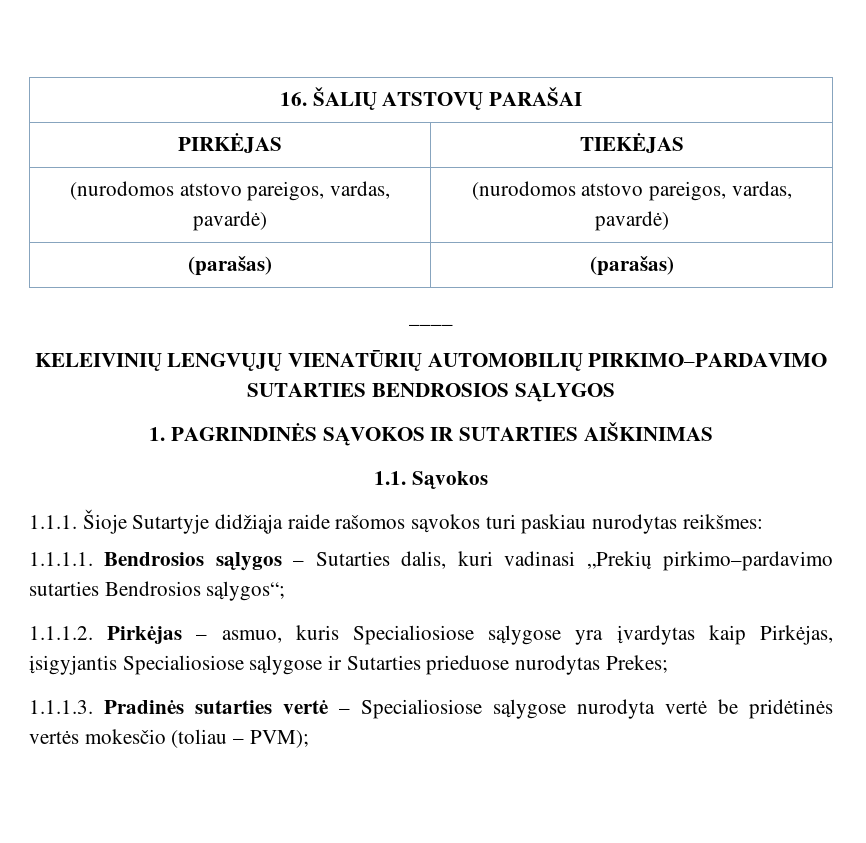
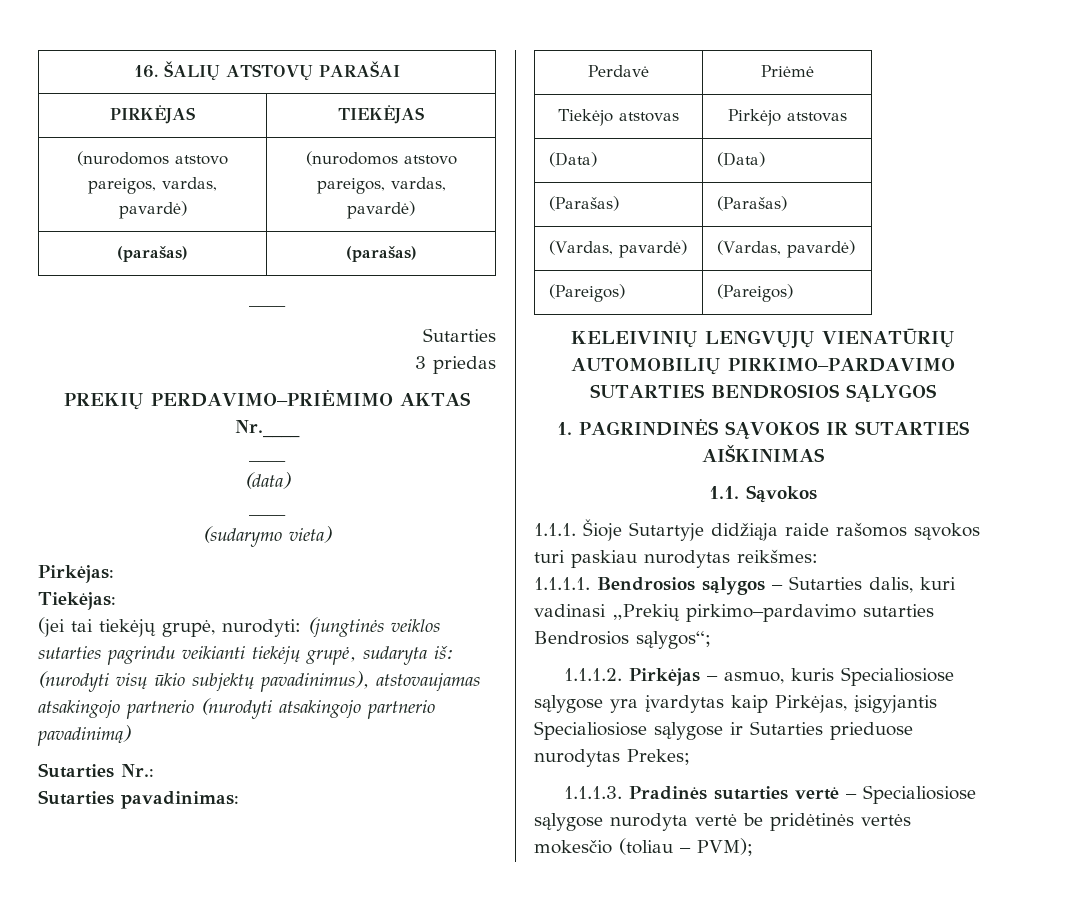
  (parašas) | (parašas)
  ____
+ Sutarties
+ 3 priedas
+ PREKIŲ PERDAVIMO–PRIĖMIMO AKTAS Nr.____
+ ____
+ (data)
+ ____
+ (sudarymo vieta)
+ Pirkėjas:
+ Tiekėjas:
+ (jei tai tiekėjų grupė, nurodyti: (jungtinės veiklos sutarties pagrindu veikianti tiekėjų grupė, sudaryta iš: (nurodyti visų ūkio subjektų pavadinimus), atstovaujamas atsakingojo partnerio (nurodyti atsakingojo partnerio pavadinimą)
+ Sutarties Nr.:
+ Sutarties pavadinimas:
+ Perdavė | Priėmė
+ Tiekėjo atstovas | Pirkėjo atstovas
+ (Data) | (Data)
+ (Parašas) | (Parašas)
+ (Vardas, pavardė) | (Vardas, pavardė)
+ (Pareigos) | (Pareigos)

